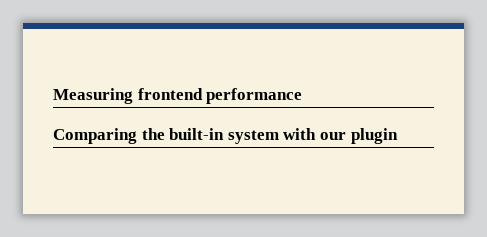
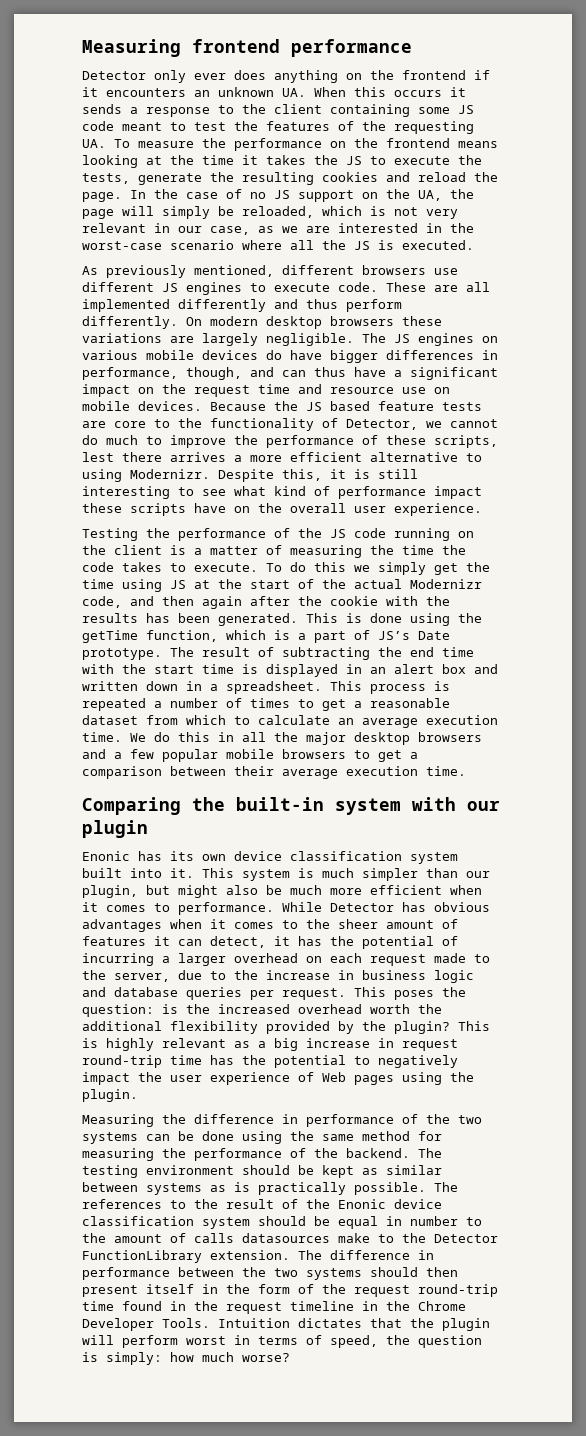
+ Detector only ever does anything on the frontend if it encounters an unknown UA. When this occurs it sends a response to the client containing some JS code meant to test the features of the requesting UA. To measure the performance on the frontend means looking at the time it takes the JS to execute the tests, generate the resulting cookies and reload the page. In the case of no JS support on the UA, the page will simply be reloaded, which is not very relevant in our case, as we are interested in the worst-case scenario where all the JS is executed.
+ As previously mentioned, different browsers use different JS engines to execute code. These are all implemented differently and thus perform differently. On modern desktop browsers these variations are largely negligible. The JS engines on various mobile devices do have bigger differences in performance, though, and can thus have a significant impact on the request time and resource use on mobile devices. Because the JS based feature tests are core to the functionality of Detector, we cannot do much to improve the performance of these scripts, lest there arrives a more efficient alternative to using Modernizr. Despite this, it is still interesting to see what kind of performance impact these scripts have on the overall user experience.
+ Testing the performance of the JS code running on the client is a matter of measuring the time the code takes to execute. To do this we simply get the time using JS at the start of the actual Modernizr code, and then again after the cookie with the results has been generated. This is done using the getTime function, which is a part of JS’s Date prototype. The result of subtracting the end time with the start time is displayed in an alert box and written down in a spreadsheet. This process is repeated a number of times to get a reasonable dataset from which to calculate an average execution time. We do this in all the major desktop browsers and a few popular mobile browsers to get a comparison between their average execution time.
+ Enonic has its own device classification system built into it. This system is much simpler than our plugin, but might also be much more efficient when it comes to performance. While Detector has obvious advantages when it comes to the sheer amount of features it can detect, it has the potential of incurring a larger overhead on each request made to the server, due to the increase in business logic and database queries per request. This poses the question: is the increased overhead worth the additional flexibility provided by the plugin? This is highly relevant as a big increase in request round-trip time has the potential to negatively impact the user experience of Web pages using the plugin.
+ Measuring the difference in performance of the two systems can be done using the same method for measuring the performance of the backend. The testing environment should be kept as similar between systems as is practically possible. The references to the result of the Enonic device classification system should be equal in number to the amount of calls datasources make to the Detector FunctionLibrary extension. The difference in performance between the two systems should then present itself in the form of the request round-trip time found in the request timeline in the Chrome Developer Tools. Intuition dictates that the plugin will perform worst in terms of speed, the question is simply: how much worse?

